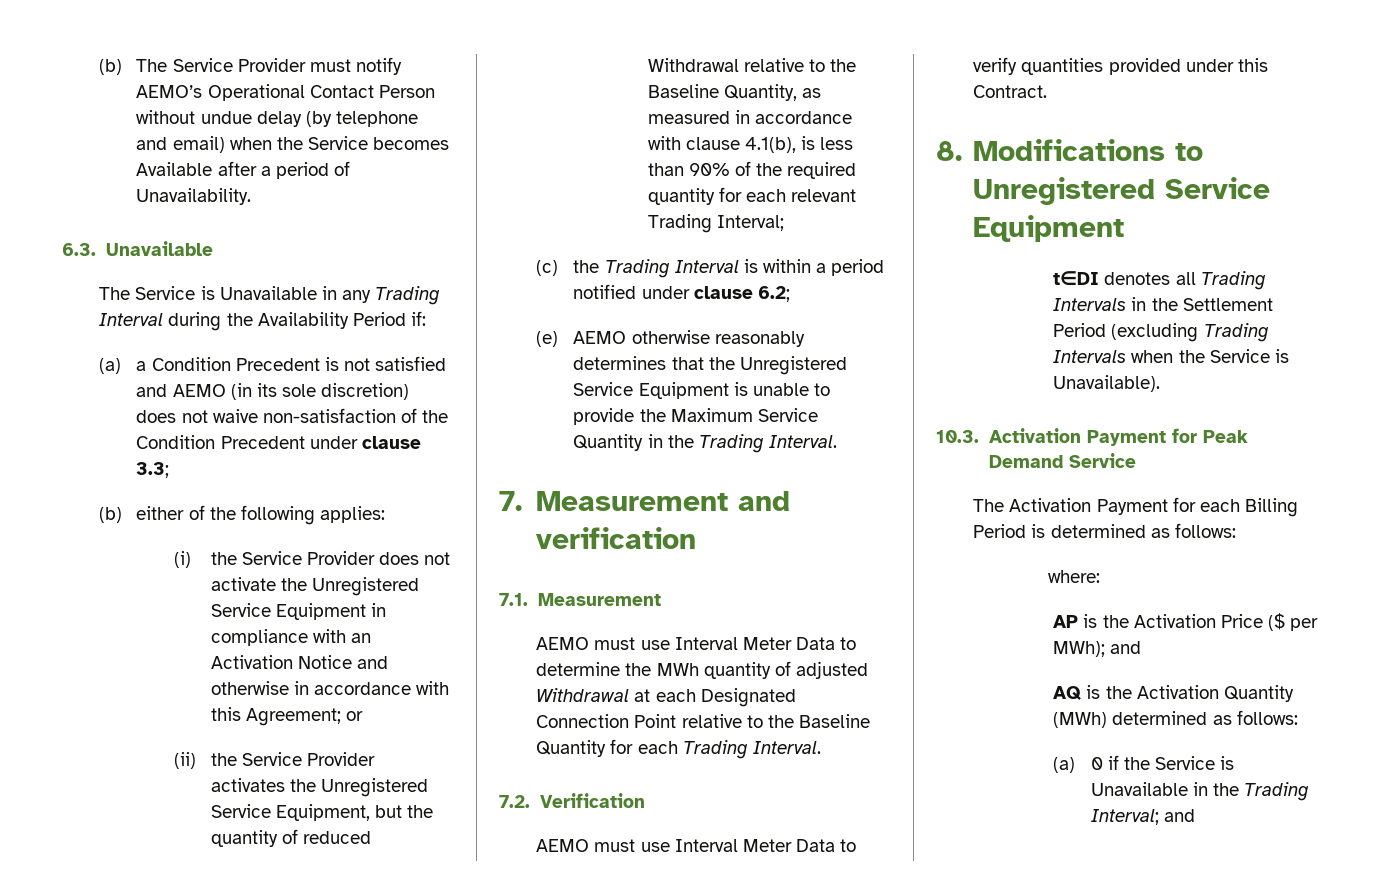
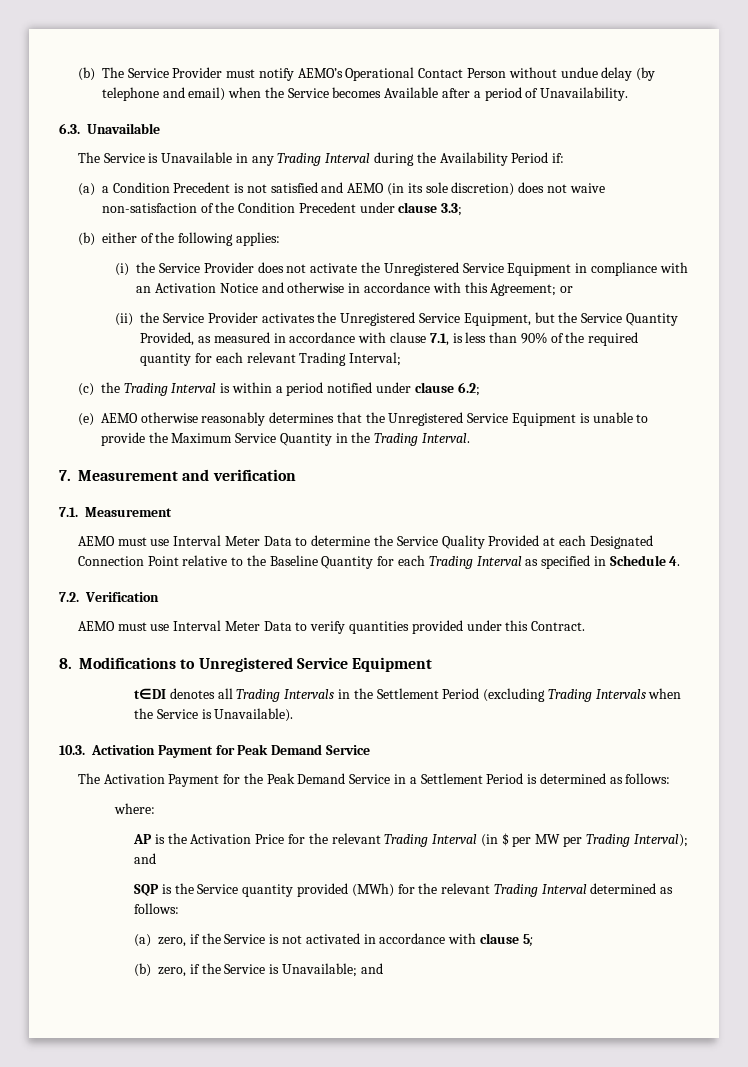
- (ii) the Service Provider activates the Unregistered Service Equipment, but the quantity of reduced Withdrawal relative to the Baseline Quantity, as measured in accordance with clause 4.1(b), is less than 90% of the required quantity for each relevant Trading Interval;
+ (ii) the Service Provider activates the Unregistered Service Equipment, but the Service Quantity Provided, as measured in accordance with clause 7.1, is less than 90% of the required quantity for each relevant Trading Interval;
- AEMO must use Interval Meter Data to determine the MWh quantity of adjusted Withdrawal at each Designated Connection Point relative to the Baseline Quantity for each Trading Interval.
+ AEMO must use Interval Meter Data to determine the Service Quality Provided at each Designated Connection Point relative to the Baseline Quantity for each Trading Interval as specified in Schedule 4.
- The Activation Payment for each Billing Period is determined as follows:
+ The Activation Payment for the Peak Demand Service in a Settlement Period is determined as follows:
- AP is the Activation Price ($ per MWh); and
+ AP is the Activation Price for the relevant Trading Interval (in $ per MW per Trading Interval); and
- AQ is the Activation Quantity (MWh) determined as follows:
+ SQP is the Service quantity provided (MWh) for the relevant Trading Interval determined as follows:
- (a) 0 if the Service is Unavailable in the Trading Interval; and
+ (a) zero, if the Service is not activated in accordance with clause 5;
+ (b) zero, if the Service is Unavailable; and

